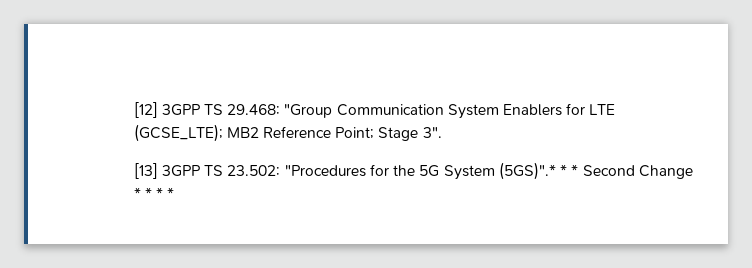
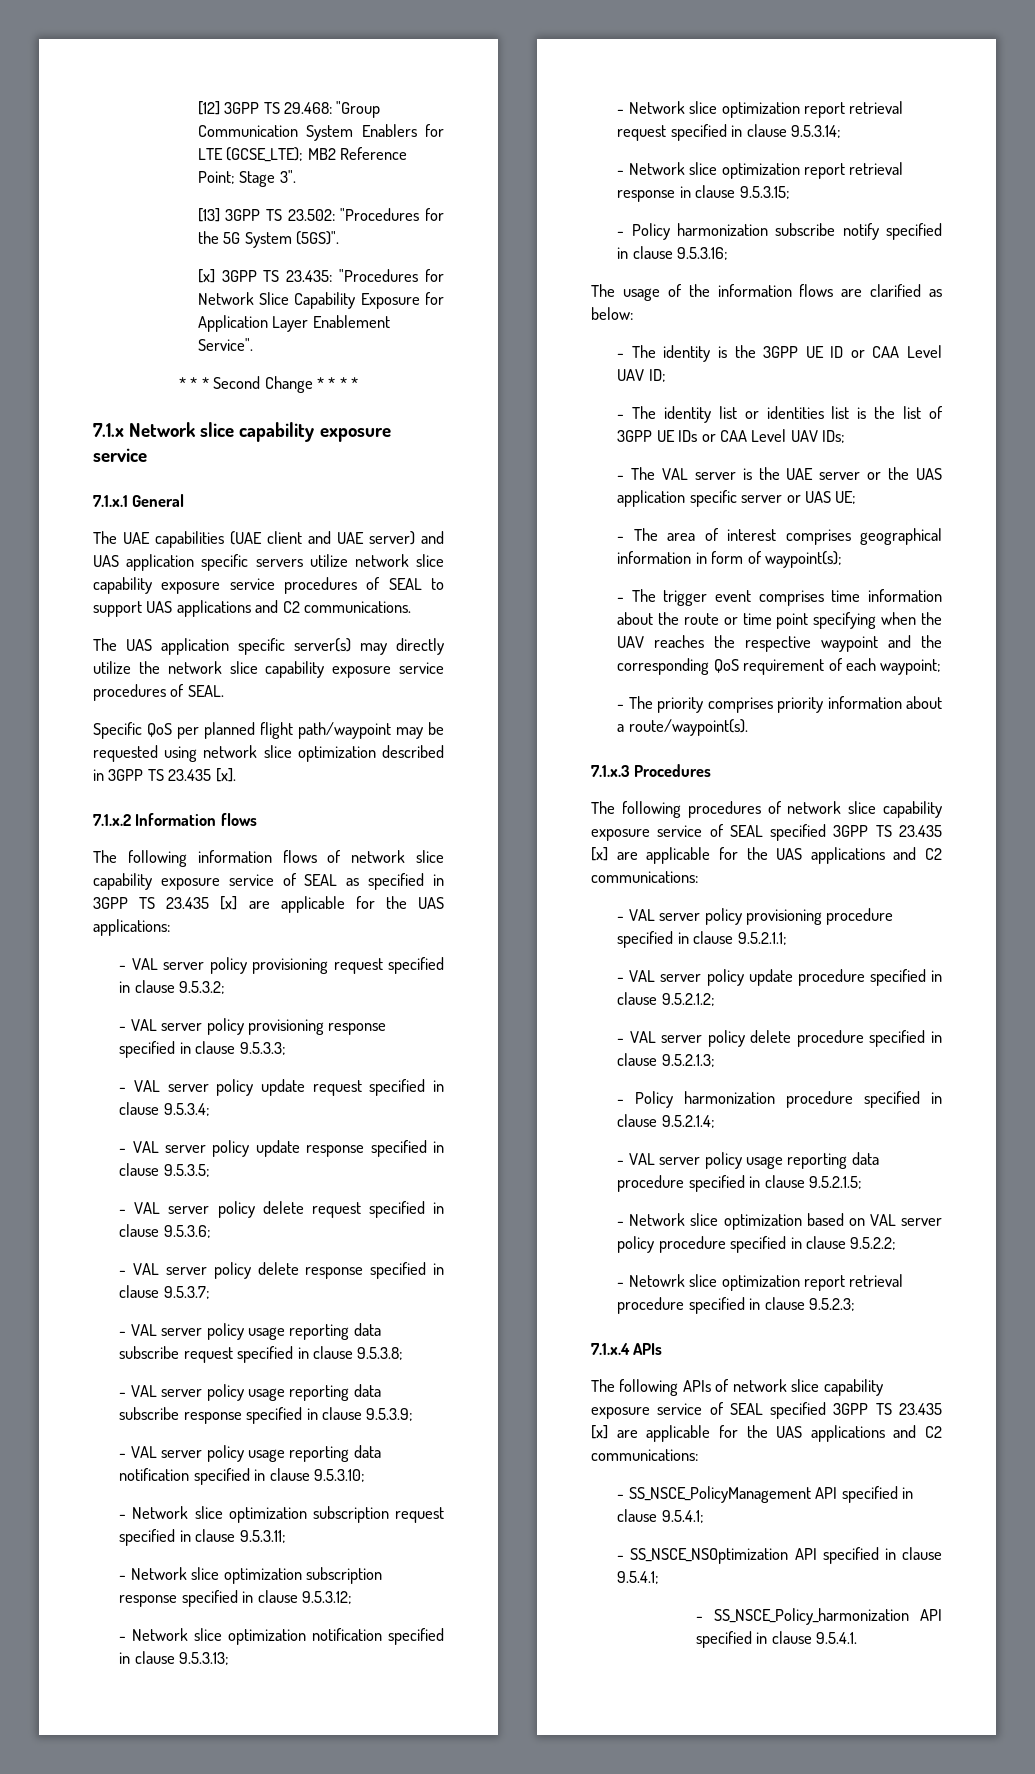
- [13] 3GPP TS 23.502: "Procedures for the 5G System (5GS)".* * * Second Change * * * *
+ [13] 3GPP TS 23.502: "Procedures for the 5G System (5GS)".
+ [x] 3GPP TS 23.435: "Procedures for Network Slice Capability Exposure for Application Layer Enablement Service".
+ * * * Second Change * * * *
+ 7.1.x Network slice capability exposure service
+ 7.1.x.1 General
+ The UAE capabilities (UAE client and UAE server) and UAS application specific servers utilize network slice capability exposure service procedures of SEAL to support UAS applications and C2 communications.
+ The UAS application specific server(s) may directly utilize the network slice capability exposure service procedures of SEAL.
+ Specific QoS per planned flight path/waypoint may be requested using network slice optimization described in 3GPP TS 23.435 [x].
+ 7.1.x.2 Information flows
+ The following information flows of network slice capability exposure service of SEAL as specified in 3GPP TS 23.435 [x] are applicable for the UAS applications:
+ - VAL server policy provisioning request specified in clause 9.5.3.2;
+ - VAL server policy provisioning response specified in clause 9.5.3.3;
+ - VAL server policy update request specified in clause 9.5.3.4;
+ - VAL server policy update response specified in clause 9.5.3.5;
+ - VAL server policy delete request specified in clause 9.5.3.6;
+ - VAL server policy delete response specified in clause 9.5.3.7;
+ - VAL server policy usage reporting data subscribe request specified in clause 9.5.3.8;
+ - VAL server policy usage reporting data subscribe response specified in clause 9.5.3.9;
+ - VAL server policy usage reporting data notification specified in clause 9.5.3.10;
+ - Network slice optimization subscription request specified in clause 9.5.3.11;
+ - Network slice optimization subscription response specified in clause 9.5.3.12;
+ - Network slice optimization notification specified in clause 9.5.3.13;
+ - Network slice optimization report retrieval request specified in clause 9.5.3.14;
+ - Network slice optimization report retrieval response in clause 9.5.3.15;
+ - Policy harmonization subscribe notify specified in clause 9.5.3.16;
+ The usage of the information flows are clarified as below:
+ - The identity is the 3GPP UE ID or CAA Level UAV ID;
+ - The identity list or identities list is the list of 3GPP UE IDs or CAA Level UAV IDs;
+ - The VAL server is the UAE server or the UAS application specific server or UAS UE;
+ - The area of interest comprises geographical information in form of waypoint(s);
+ - The trigger event comprises time information about the route or time point specifying when the UAV reaches the respective waypoint and the corresponding QoS requirement of each waypoint;
+ - The priority comprises priority information about a route/waypoint(s).
+ 7.1.x.3 Procedures
+ The following procedures of network slice capability exposure service of SEAL specified 3GPP TS 23.435 [x] are applicable for the UAS applications and C2 communications:
+ - VAL server policy provisioning procedure specified in clause 9.5.2.1.1;
+ - VAL server policy update procedure specified in clause 9.5.2.1.2;
+ - VAL server policy delete procedure specified in clause 9.5.2.1.3;
+ - Policy harmonization procedure specified in clause 9.5.2.1.4;
+ - VAL server policy usage reporting data procedure specified in clause 9.5.2.1.5;
+ - Network slice optimization based on VAL server policy procedure specified in clause 9.5.2.2;
+ - Netowrk slice optimization report retrieval procedure specified in clause 9.5.2.3;
+ 7.1.x.4 APIs
+ The following APIs of network slice capability exposure service of SEAL specified 3GPP TS 23.435 [x] are applicable for the UAS applications and C2 communications:
+ - SS_NSCE_PolicyManagement API specified in clause 9.5.4.1;
+ - SS_NSCE_NSOptimization API specified in clause 9.5.4.1;
+ - SS_NSCE_Policy_harmonization API specified in clause 9.5.4.1.

